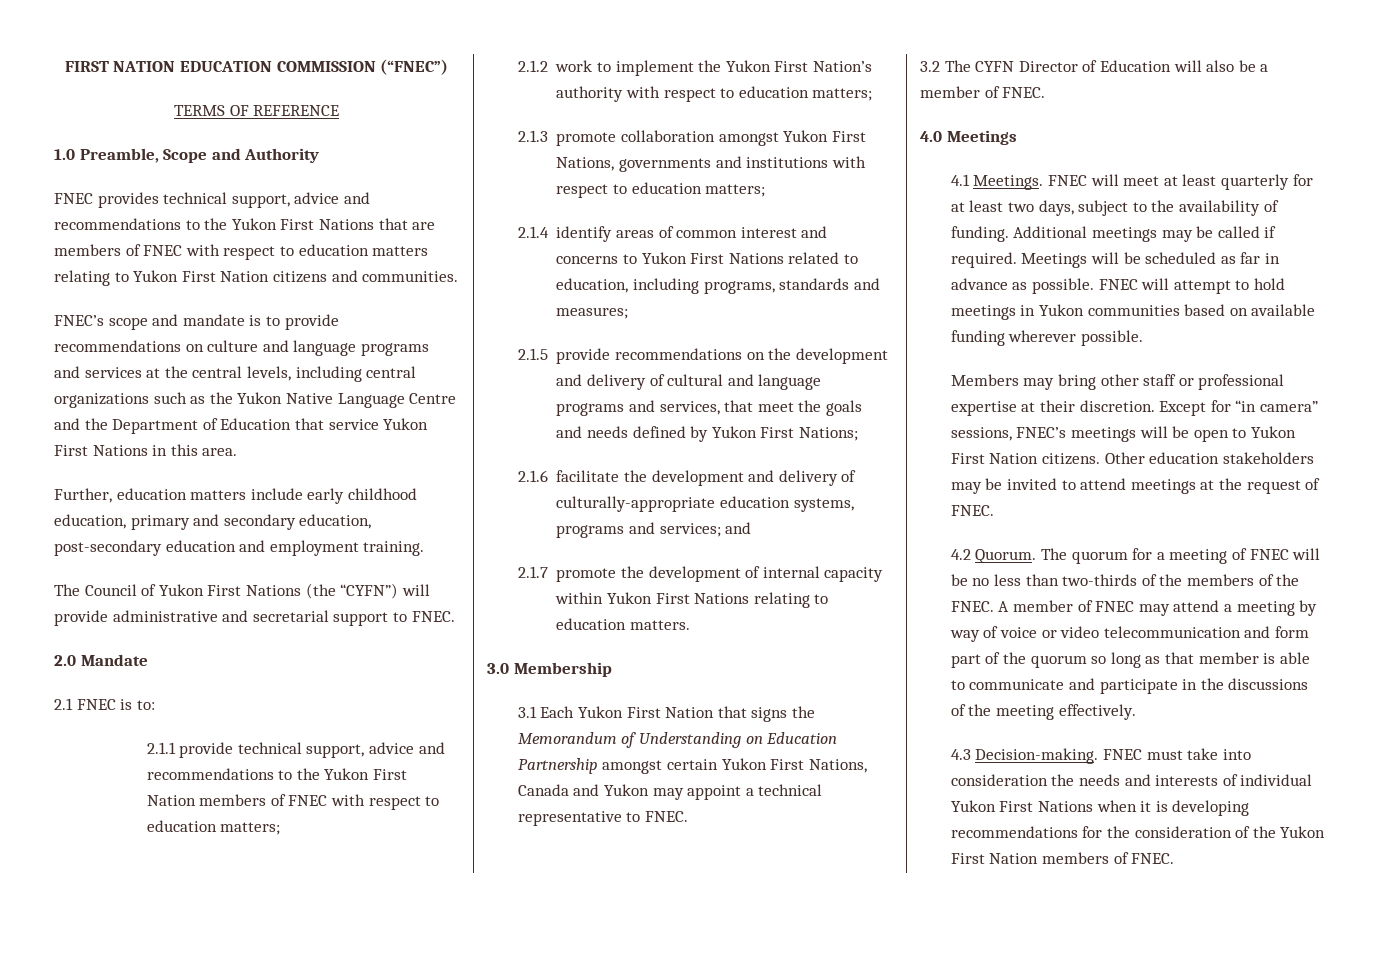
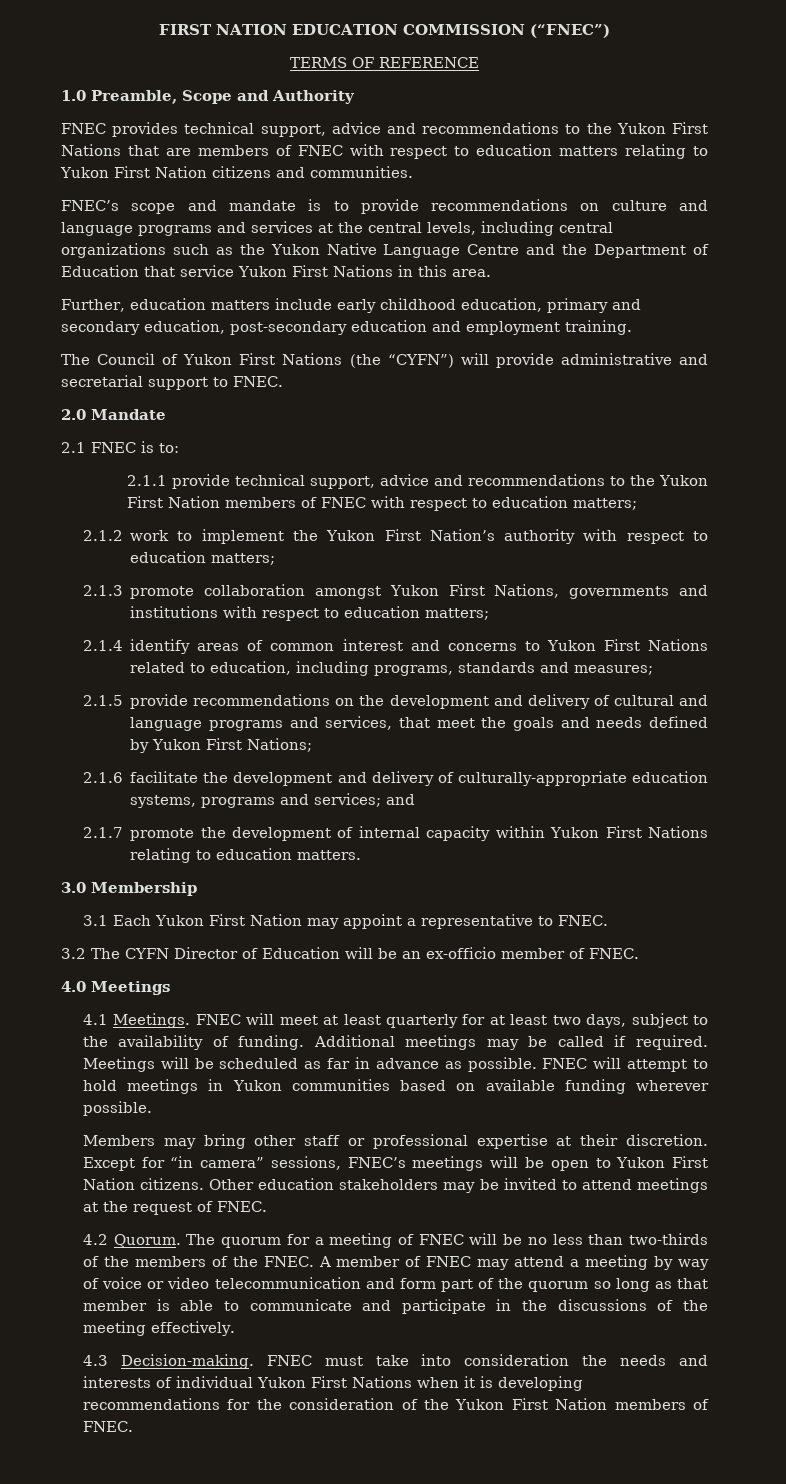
- 3.1 Each Yukon First Nation that signs the Memorandum of Understanding on Education Partnership amongst certain Yukon First Nations, Canada and Yukon may appoint a technical representative to FNEC.
+ 3.1 Each Yukon First Nation may appoint a representative to FNEC.
- 3.2 The CYFN Director of Education will also be a member of FNEC.
+ 3.2 The CYFN Director of Education will be an ex-officio member of FNEC.

